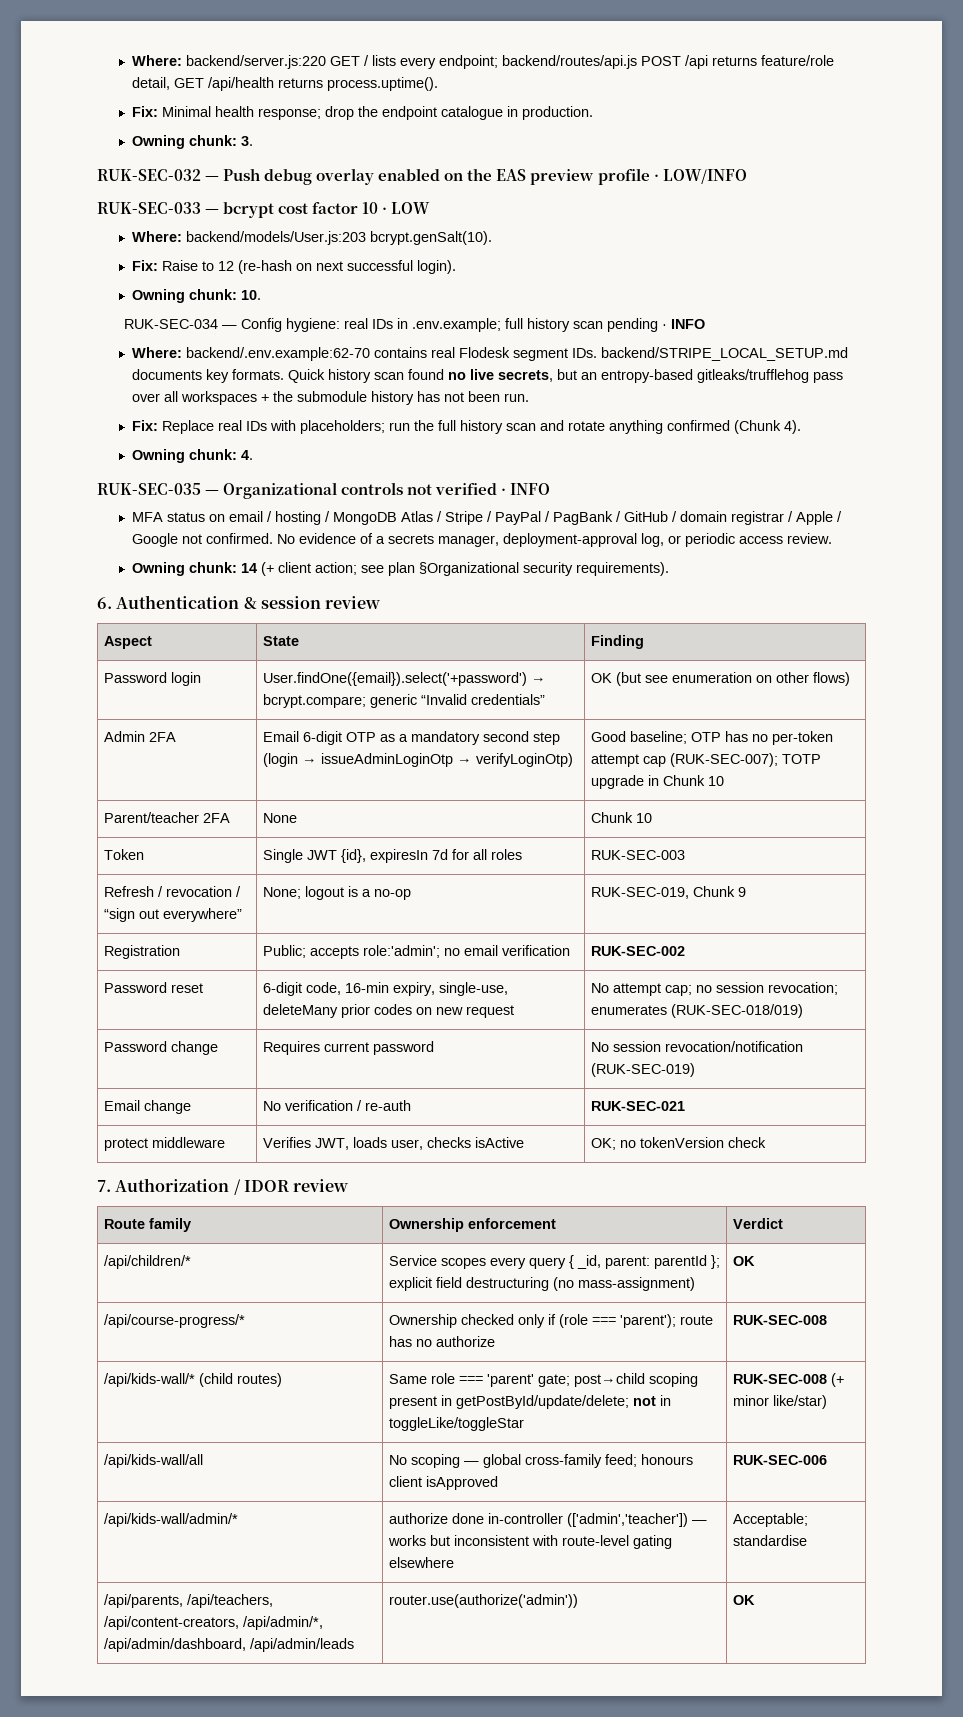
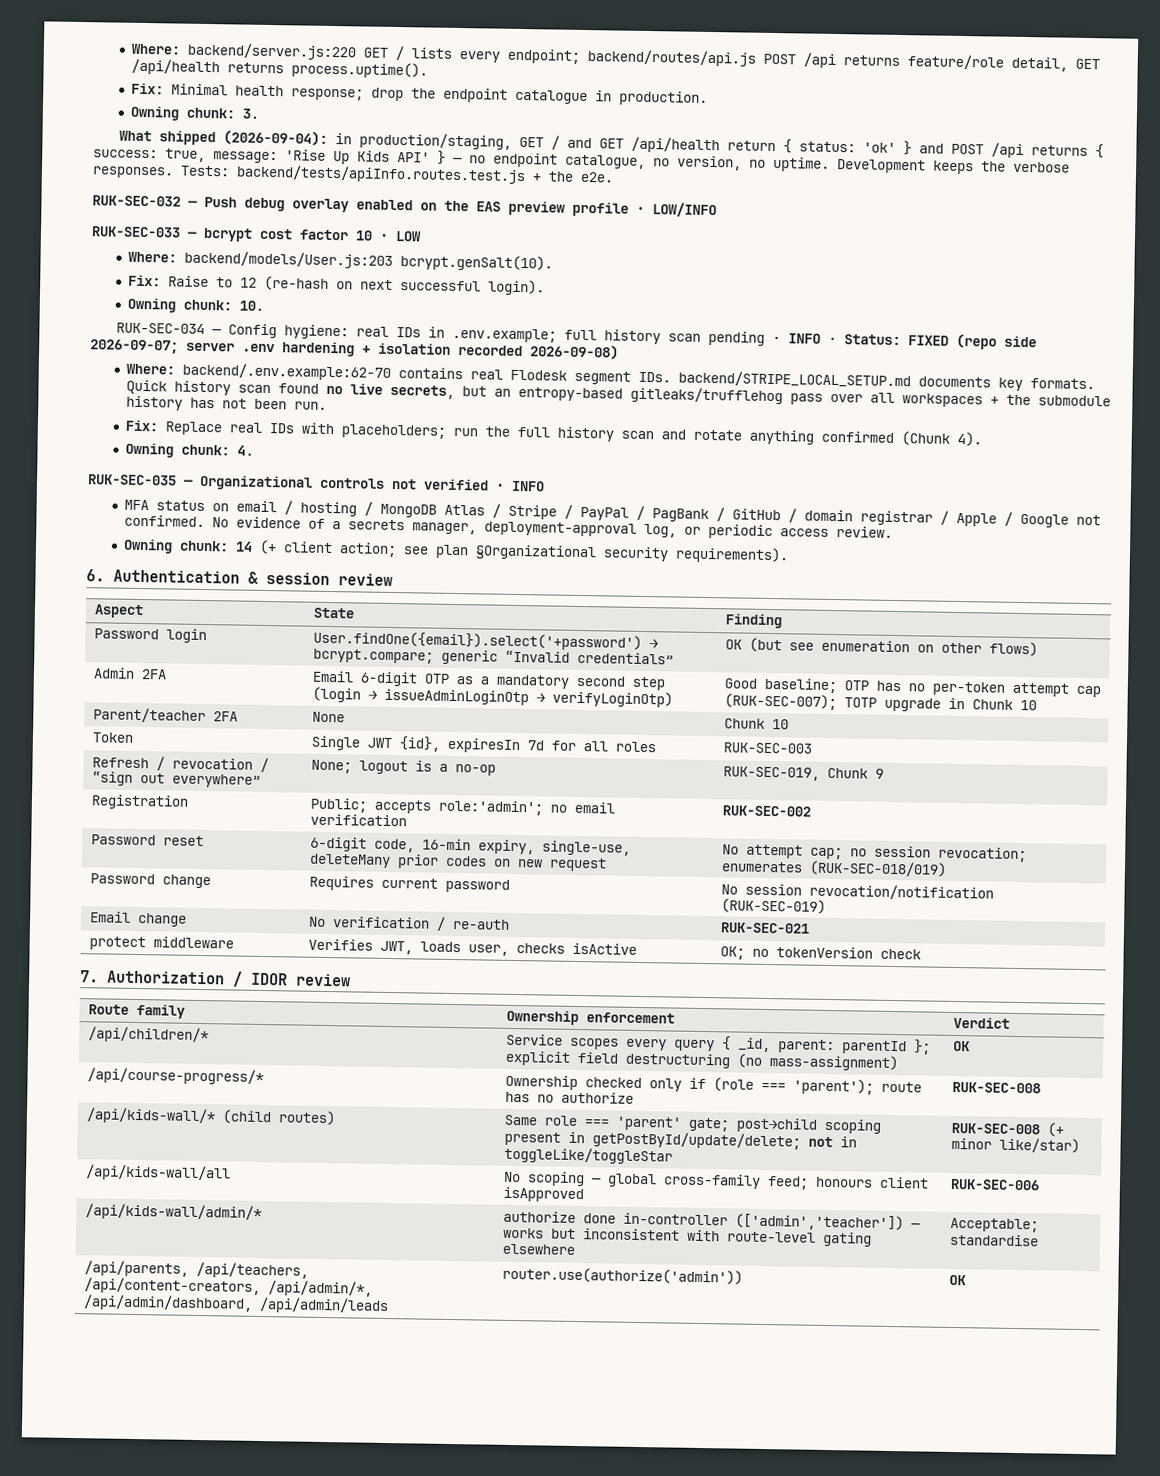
+ What shipped (2026-09-04): in production/staging, GET / and GET /api/health return { status: 'ok' } and POST /api returns { success: true, message: 'Rise Up Kids API' } — no endpoint catalogue, no version, no uptime. Development keeps the verbose responses. Tests: backend/tests/apiInfo.routes.test.js + the e2e.
- RUK-SEC-034 — Config hygiene: real IDs in .env.example; full history scan pending · INFO
+ RUK-SEC-034 — Config hygiene: real IDs in .env.example; full history scan pending · INFO · Status: FIXED (repo side 2026-09-07; server .env hardening + isolation recorded 2026-09-08)

